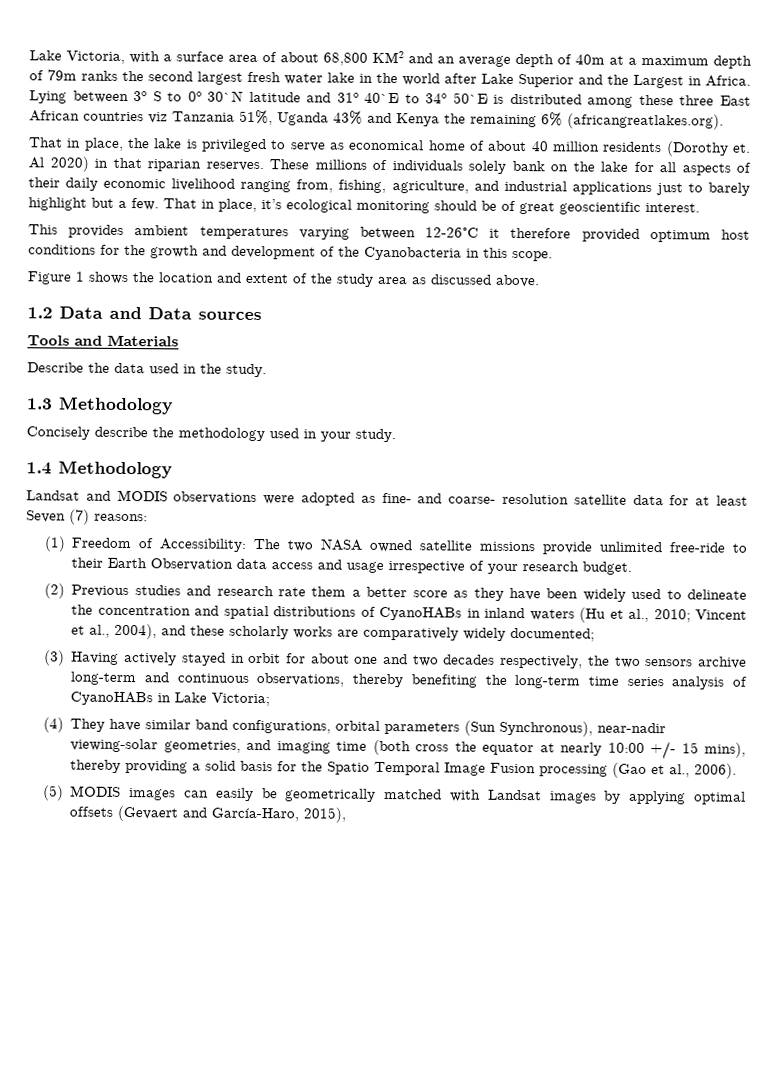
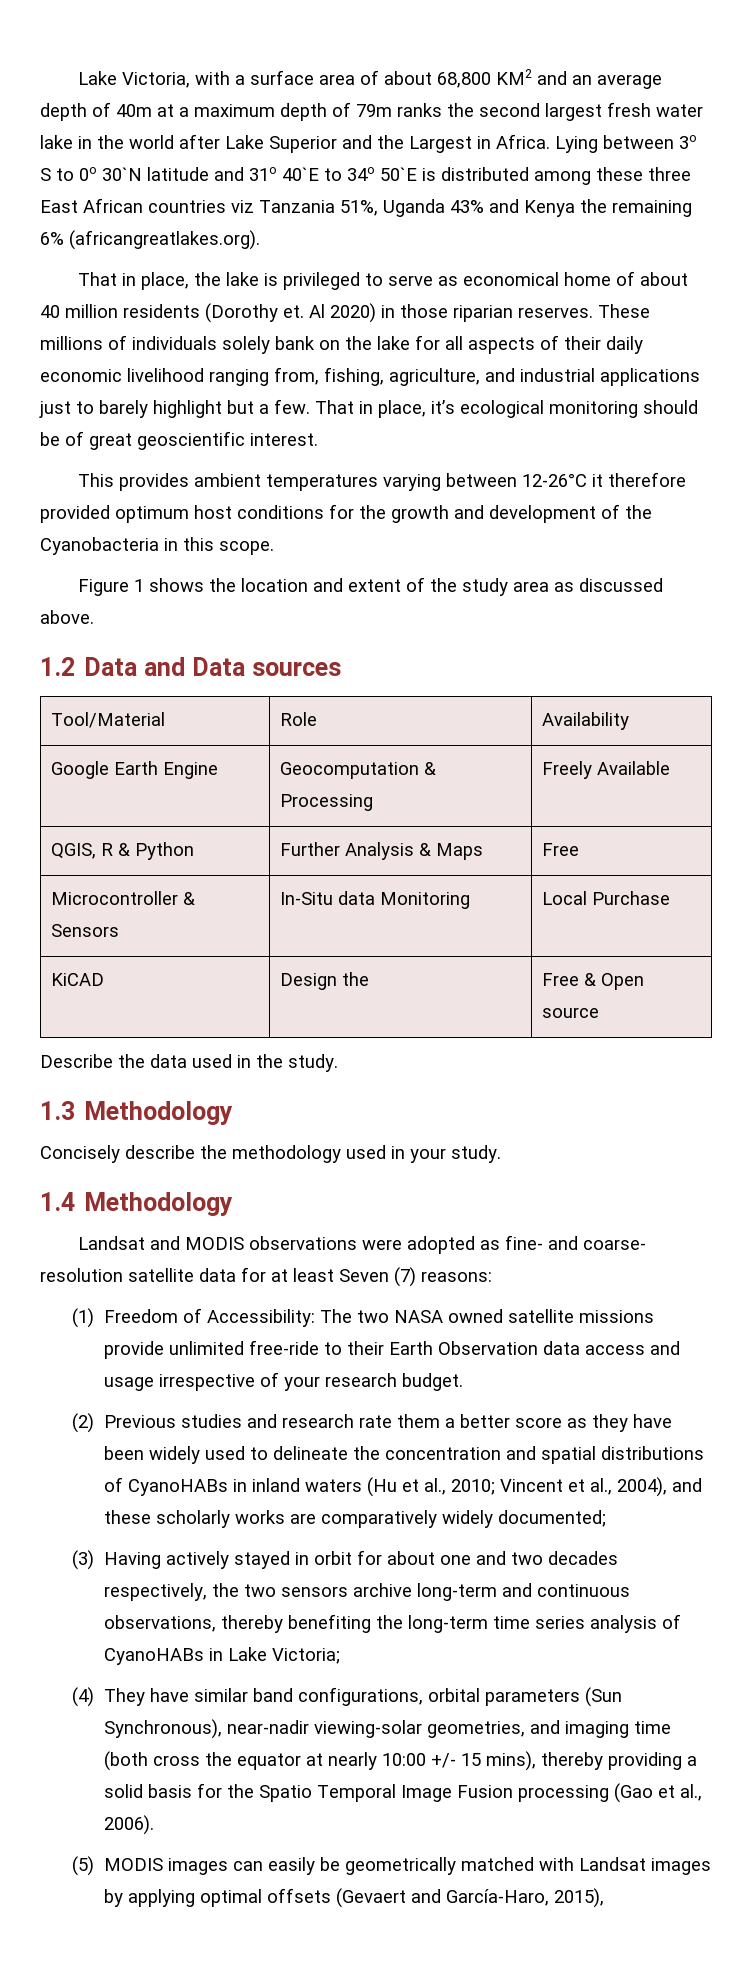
- Al 2020) in that riparian reserves.
+ Al 2020) in those riparian reserves.
- Tools and Materials
+ Tool/Material | Role | Availability
+ Google Earth Engine | Geocomputation & Processing | Freely Available
+ QGIS, R & Python | Further Analysis & Maps | Free
+ Microcontroller & Sensors | In-Situ data Monitoring | Local Purchase
+ KiCAD | Design the | Free & Open source

